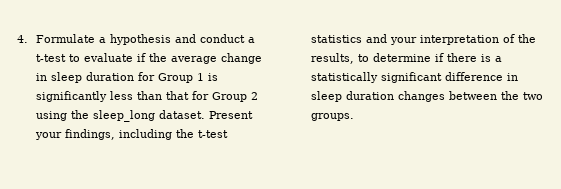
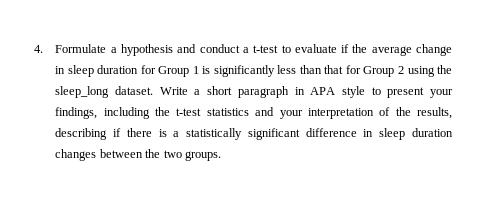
- Present your findings, including the t-test statistics and your interpretation of the results, to determine if there is a statistically significant difference in sleep duration changes between the two groups.
+ Write a short paragraph in APA style to present your findings, including the t-test statistics and your interpretation of the results, describing if there is a statistically significant difference in sleep duration changes between the two groups.

